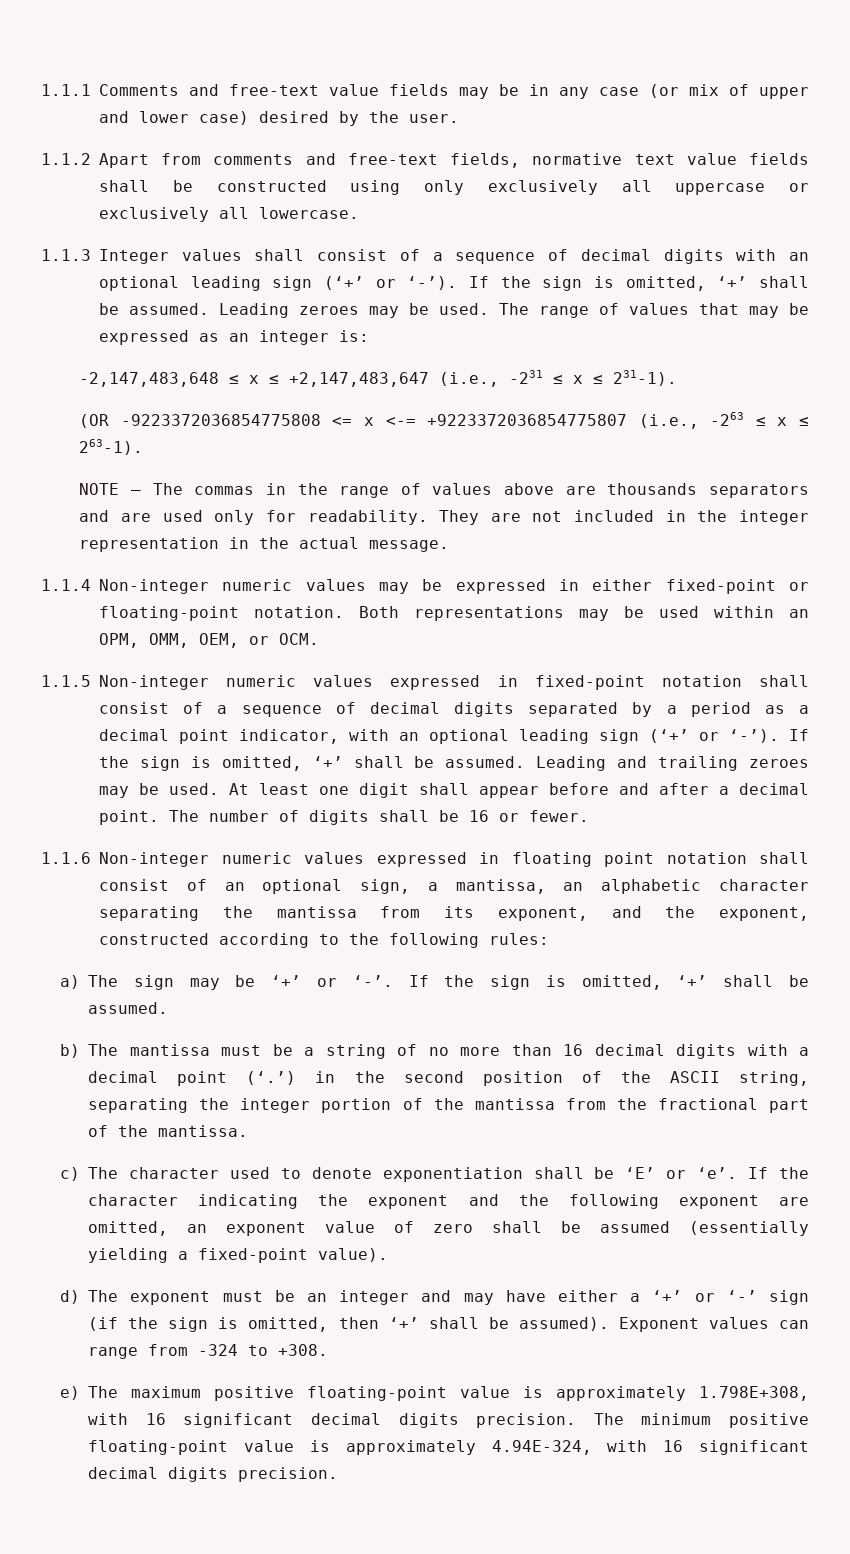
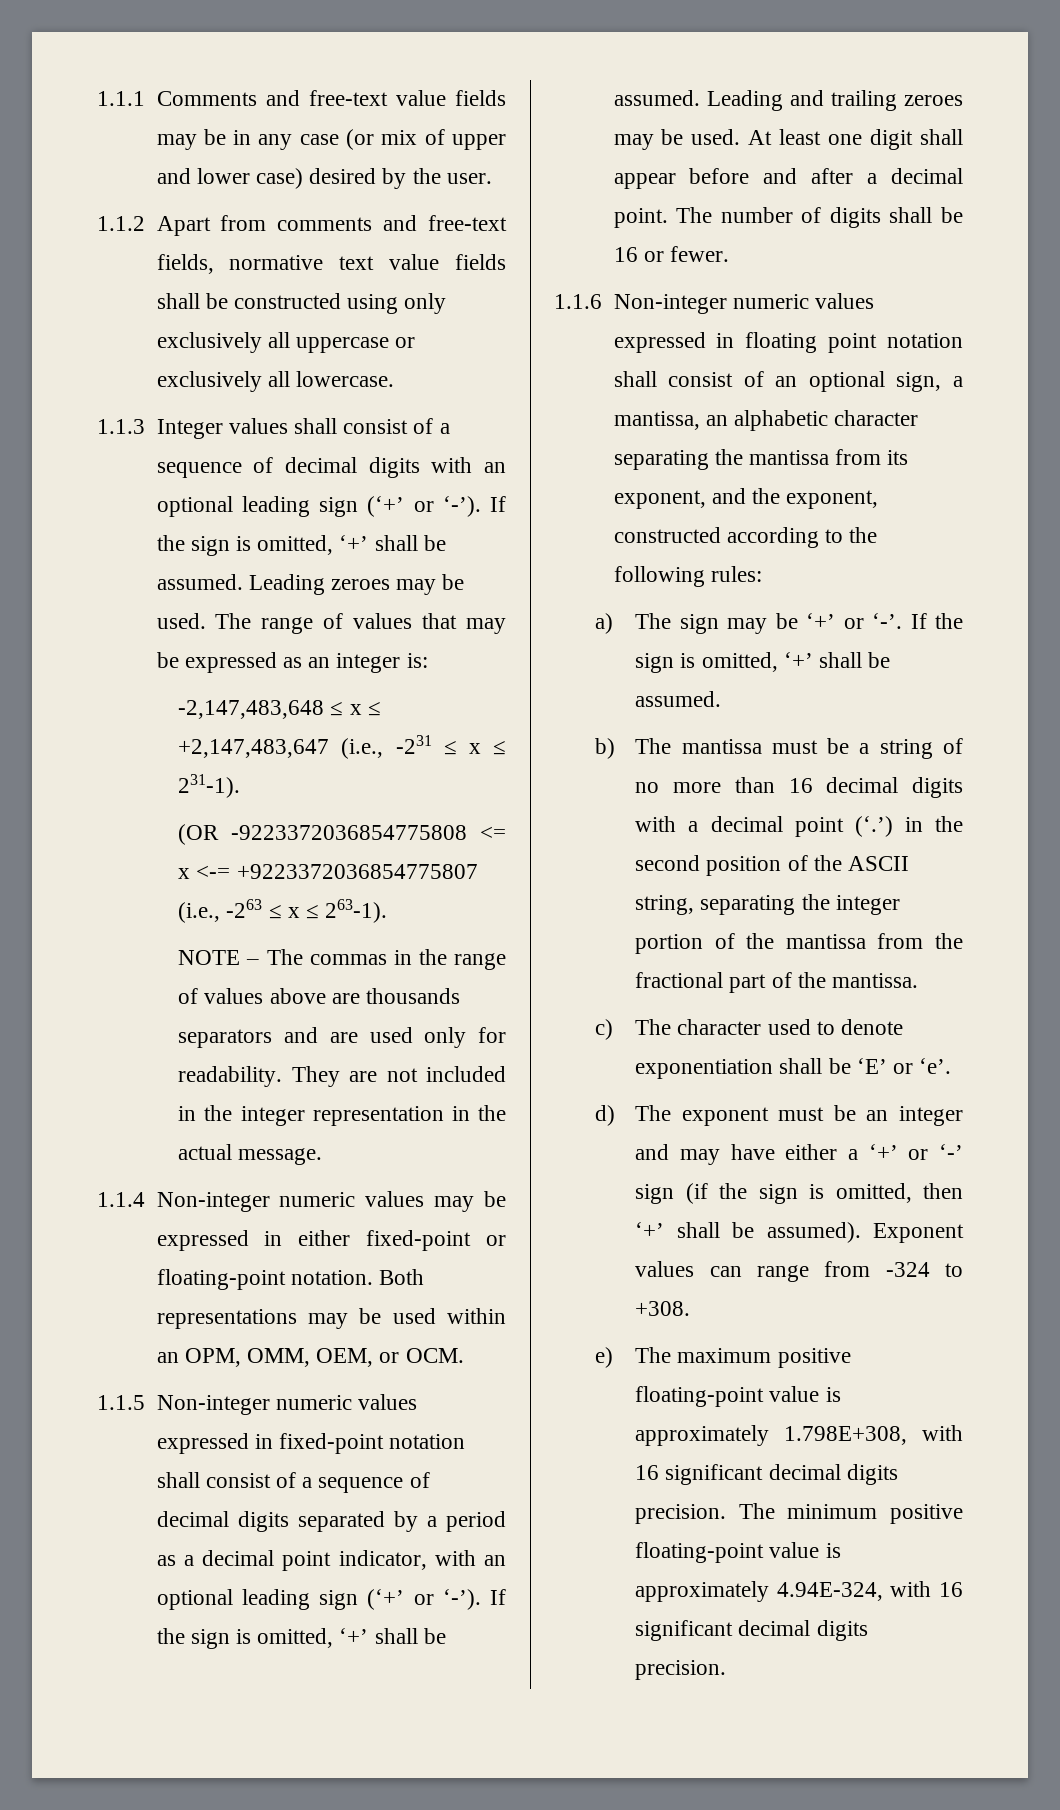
- If the character indicating the exponent and the following exponent are omitted, an exponent value of zero shall be assumed (essentially yielding a fixed-point value).

